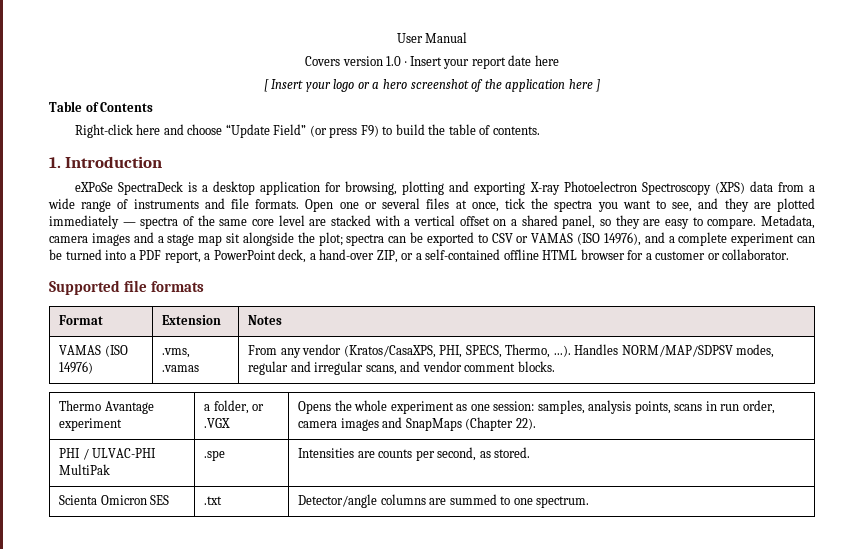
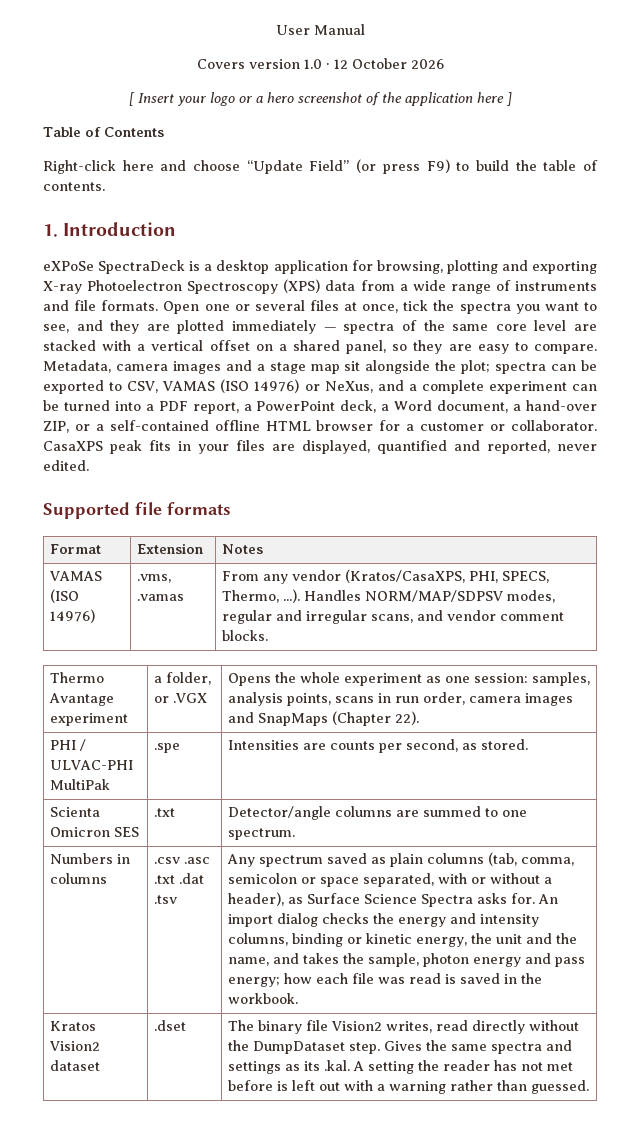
- Covers version 1.0 · Insert your report date here
+ Covers version 1.0 · 12 October 2026
- Metadata, camera images and a stage map sit alongside the plot; spectra can be exported to CSV or VAMAS (ISO 14976), and a complete experiment can be turned into a PDF report, a PowerPoint deck, a hand-over ZIP, or a self-contained offline HTML browser for a customer or collaborator.
+ Metadata, camera images and a stage map sit alongside the plot; spectra can be exported to CSV, VAMAS (ISO 14976) or NeXus, and a complete experiment can be turned into a PDF report, a PowerPoint deck, a Word document, a hand-over ZIP, or a self-contained offline HTML browser for a customer or collaborator. CasaXPS peak fits in your files are displayed, quantified and reported, never edited.
+ Numbers in columns | .csv .asc .txt .dat .tsv | Any spectrum saved as plain columns (tab, comma, semicolon or space separated, with or without a header), as Surface Science Spectra asks for. An import dialog checks the energy and intensity columns, binding or kinetic energy, the unit and the name, and takes the sample, photon energy and pass energy; how each file was read is saved in the workbook.
+ Kratos Vision2 dataset | .dset | The binary file Vision2 writes, read directly without the DumpDataset step. Gives the same spectra and settings as its .kal. A setting the reader has not met before is left out with a warning rather than guessed.

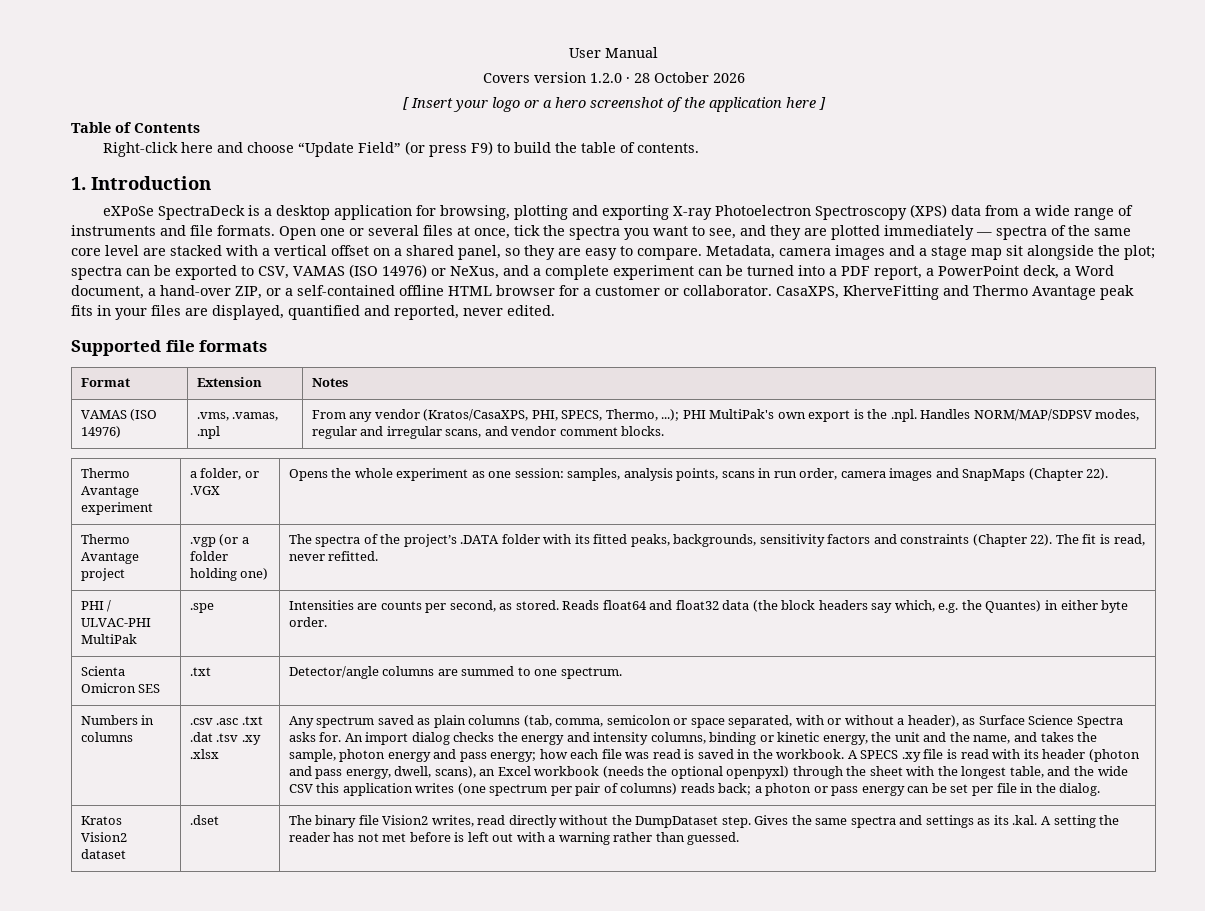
- Covers version 1.0 · 12 October 2026
+ Covers version 1.2.0 · 28 October 2026
- CasaXPS peak fits in your files are displayed, quantified and reported, never edited.
+ CasaXPS, KherveFitting and Thermo Avantage peak fits in your files are displayed, quantified and reported, never edited.
- VAMAS (ISO 14976) | .vms, .vamas | From any vendor (Kratos/CasaXPS, PHI, SPECS, Thermo, ...). Handles NORM/MAP/SDPSV modes, regular and irregular scans, and vendor comment blocks.
+ VAMAS (ISO 14976) | .vms, .vamas, .npl | From any vendor (Kratos/CasaXPS, PHI, SPECS, Thermo, ...); PHI MultiPak's own export is the .npl. Handles NORM/MAP/SDPSV modes, regular and irregular scans, and vendor comment blocks.
+ Thermo Avantage project | .vgp (or a folder holding one) | The spectra of the project’s .DATA folder with its fitted peaks, backgrounds, sensitivity factors and constraints (Chapter 22). The fit is read, never refitted.
- PHI / ULVAC-PHI MultiPak | .spe | Intensities are counts per second, as stored.
+ PHI / ULVAC-PHI MultiPak | .spe | Intensities are counts per second, as stored. Reads float64 and float32 data (the block headers say which, e.g. the Quantes) in either byte order.
- .csv .asc .txt .dat .tsv
+ .csv .asc .txt .dat .tsv .xy .xlsx
+ A SPECS .xy file is read with its header (photon and pass energy, dwell, scans), an Excel workbook (needs the optional openpyxl) through the sheet with the longest table, and the wide CSV this application writes (one spectrum per pair of columns) reads back; a photon or pass energy can be set per file in the dialog.

